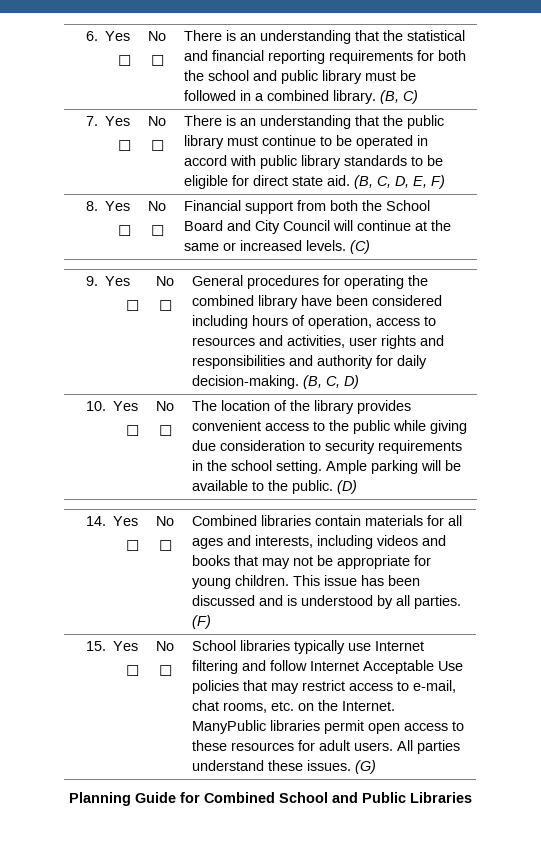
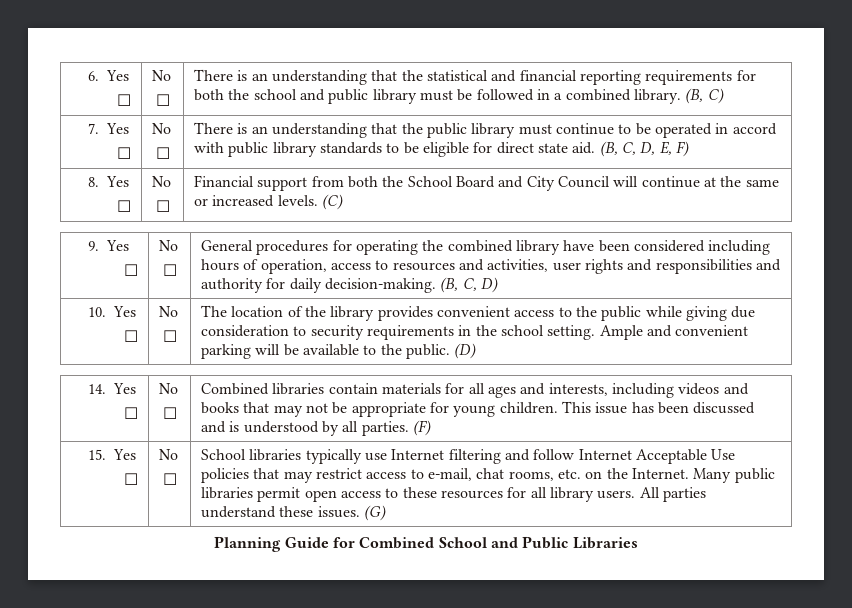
  10. Yes
  ☐ | No
- ☐ | The location of the library provides convenient access to the public while giving due consideration to security requirements in the school setting. Ample parking will be available to the public. (D)
+ ☐ | The location of the library provides convenient access to the public while giving due consideration to security requirements in the school setting. Ample and convenient parking will be available to the public. (D)
- ManyPublic libraries permit open access to these resources for adult users.
+ Many public libraries permit open access to these resources for all library users.

